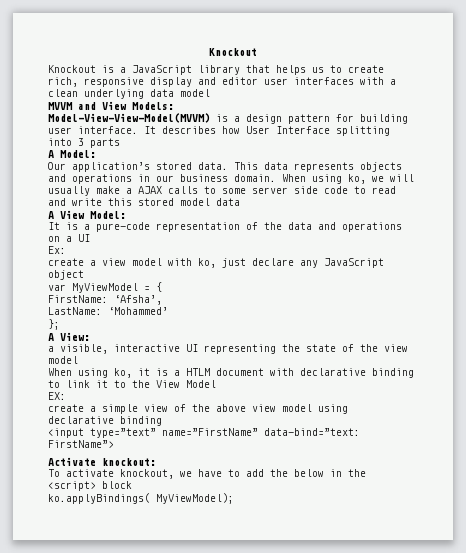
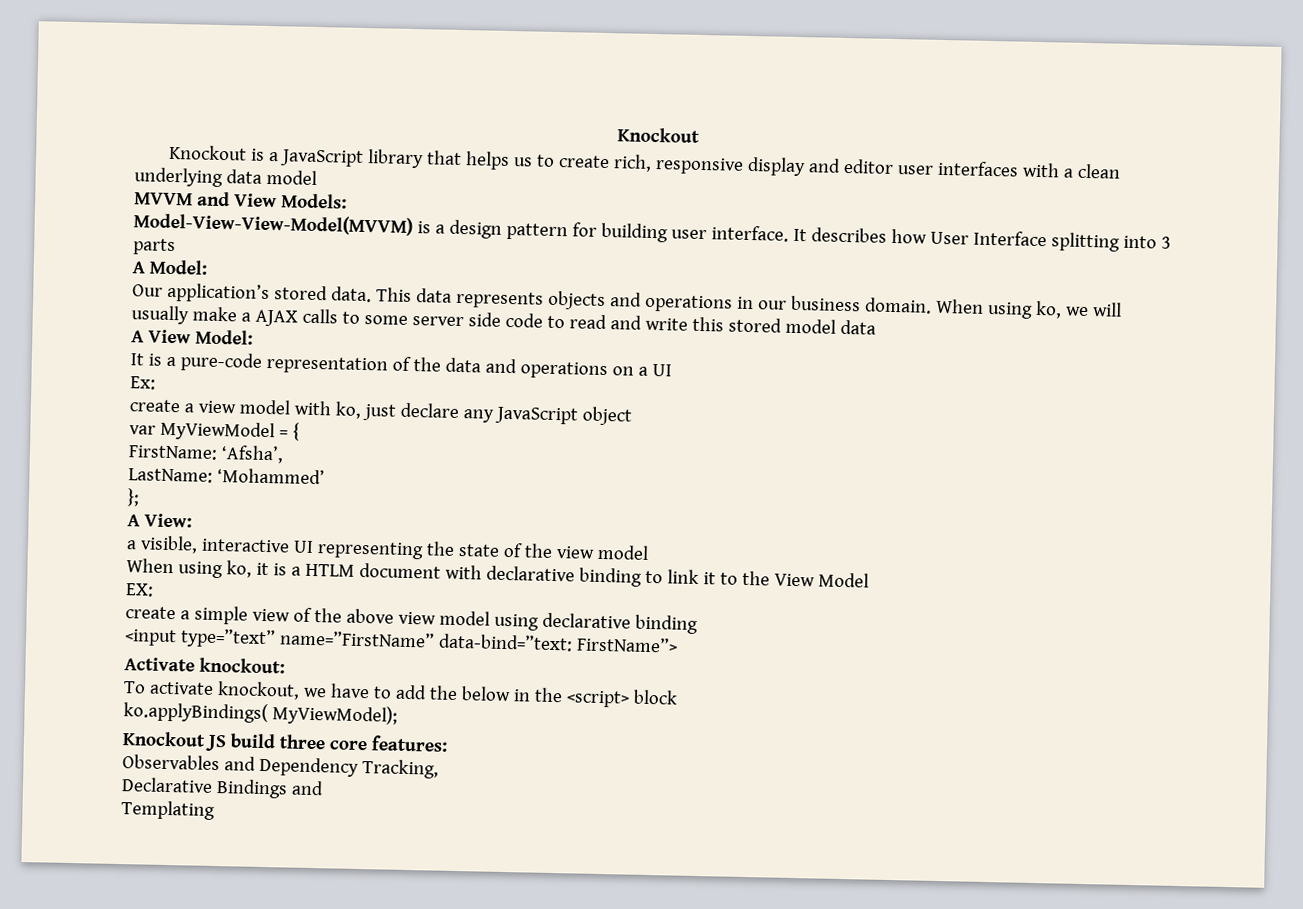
+ Knockout JS build three core features:
+ Observables and Dependency Tracking,
+ Declarative Bindings and
+ Templating

